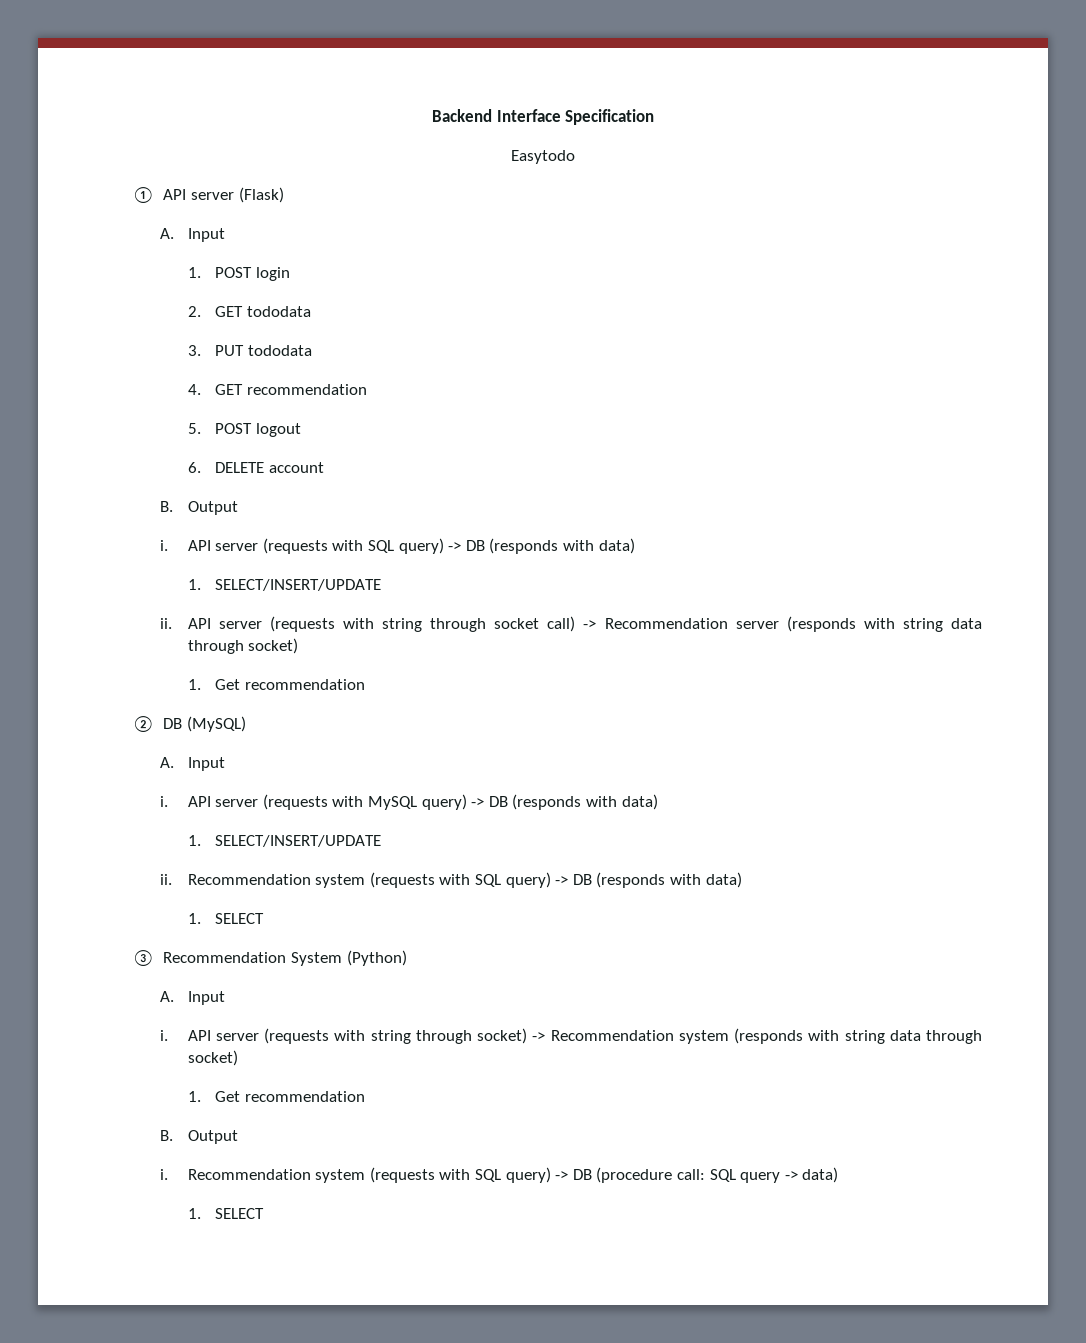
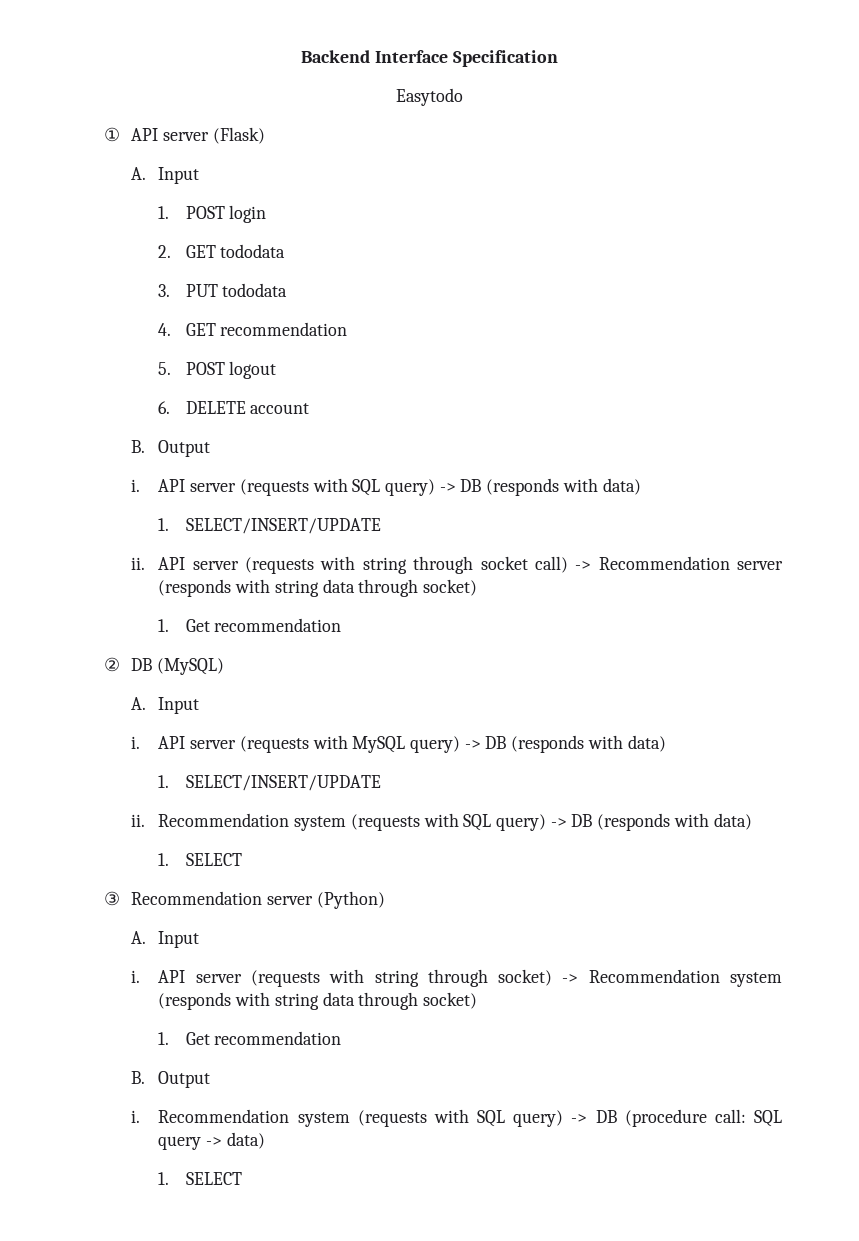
- ③ Recommendation System (Python)
+ ③ Recommendation server (Python)

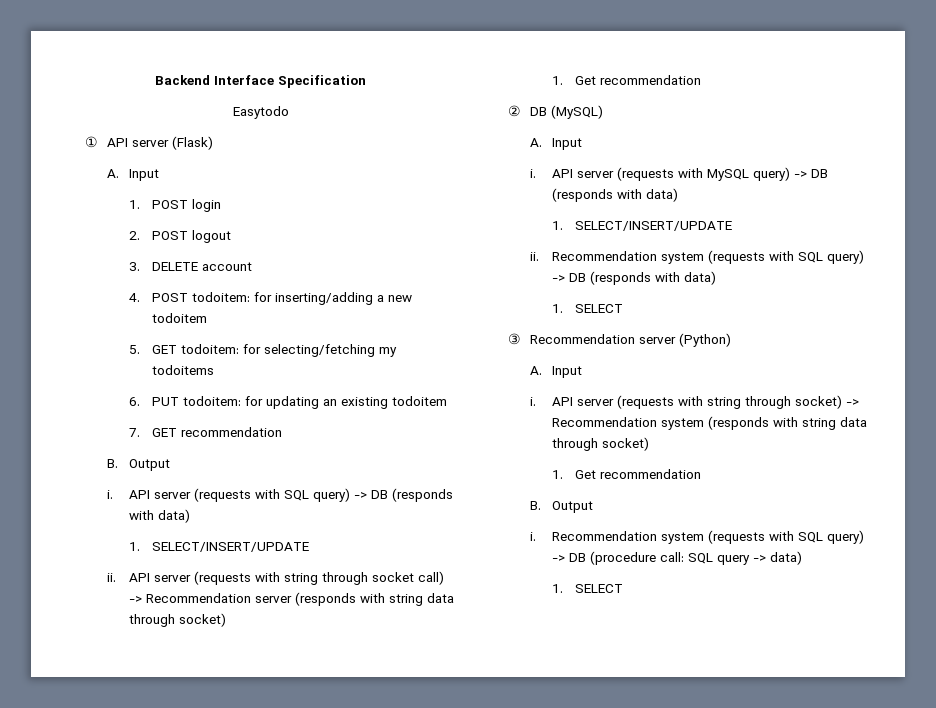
- 2. GET tododata
- 3. PUT tododata
- 4. GET recommendation
- 5. POST logout
+ 2. POST logout
- 6. DELETE account
+ 3. DELETE account
+ 4. POST todoitem: for inserting/adding a new todoitem
+ 5. GET todoitem: for selecting/fetching my todoitems
+ 6. PUT todoitem: for updating an existing todoitem
+ 7. GET recommendation

